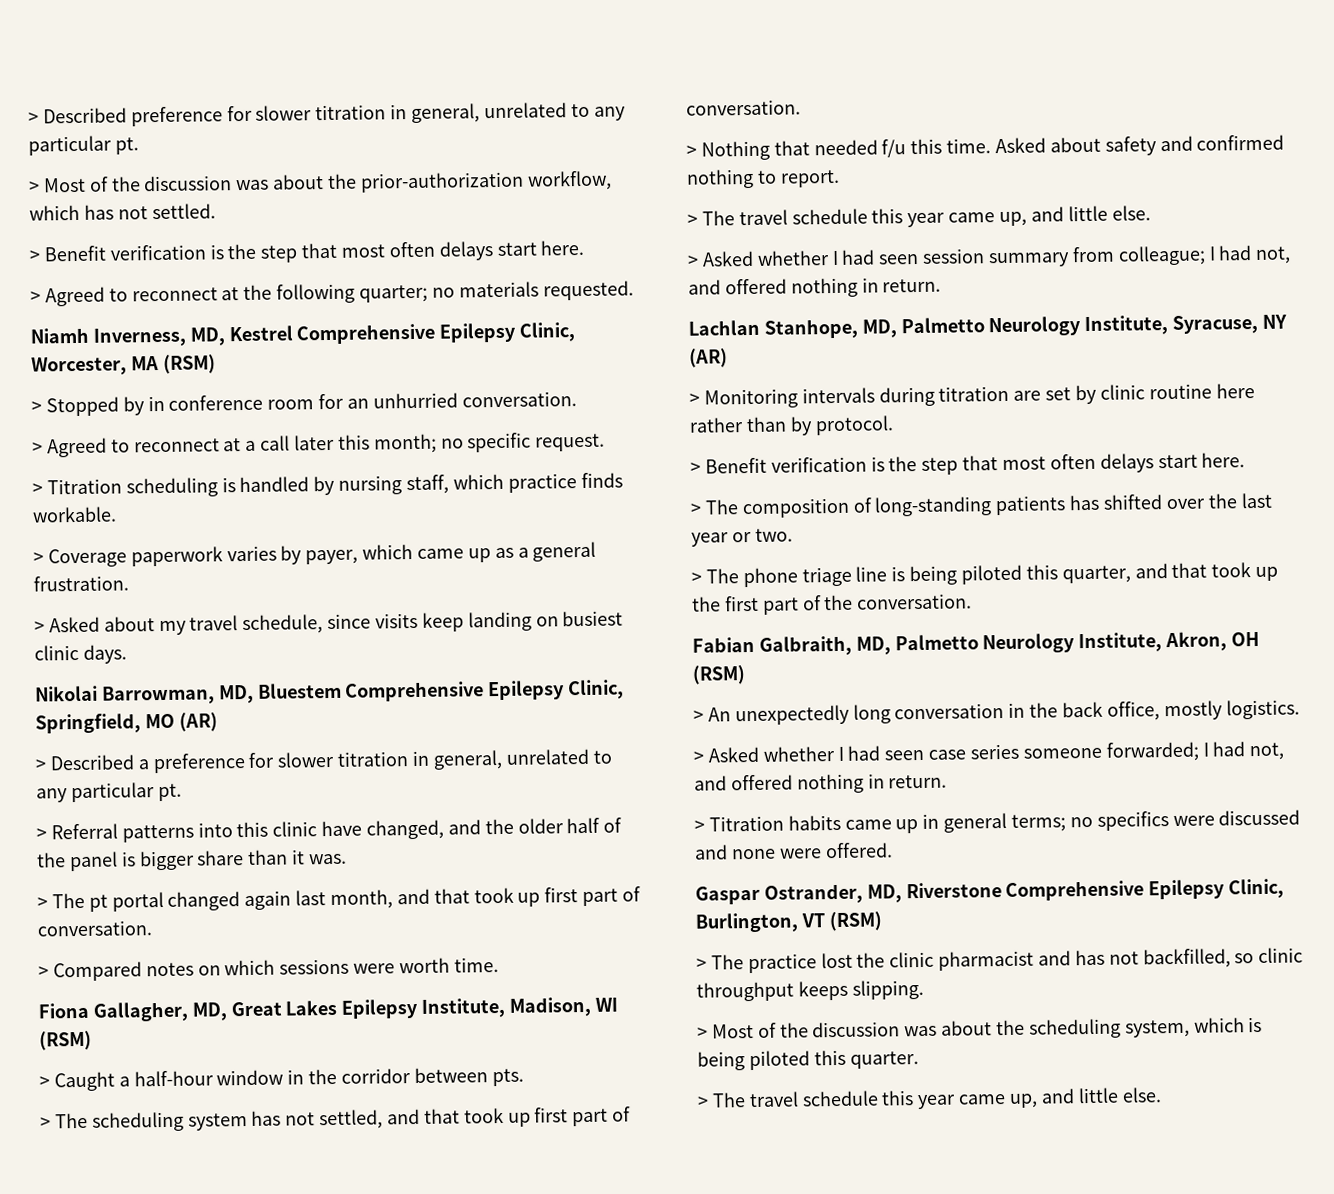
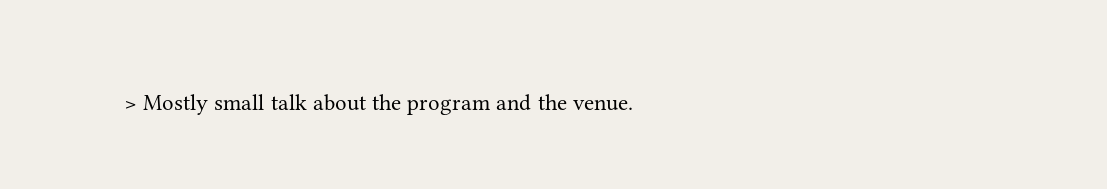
- > Described preference for slower titration in general, unrelated to any particular pt.
- > Most of the discussion was about the prior-authorization workflow, which has not settled.
- > Benefit verification is the step that most often delays start here.
- > Agreed to reconnect at the following quarter; no materials requested.
- Niamh Inverness, MD, Kestrel Comprehensive Epilepsy Clinic, Worcester, MA (RSM)
- > Stopped by in conference room for an unhurried conversation.
- > Agreed to reconnect at a call later this month; no specific request.
- > Titration scheduling is handled by nursing staff, which practice finds workable.
- > Coverage paperwork varies by payer, which came up as a general frustration.
- > Asked about my travel schedule, since visits keep landing on busiest clinic days.
- Nikolai Barrowman, MD, Bluestem Comprehensive Epilepsy Clinic, Springfield, MO (AR)
- > Described a preference for slower titration in general, unrelated to any particular pt.
- > Referral patterns into this clinic have changed, and the older half of the panel is bigger share than it was.
- > The pt portal changed again last month, and that took up first part of conversation.
- > Compared notes on which sessions were worth time.
- Fiona Gallagher, MD, Great Lakes Epilepsy Institute, Madison, WI (RSM)
- > Caught a half-hour window in the corridor between pts.
- > The scheduling system has not settled, and that took up first part of conversation.
- > Nothing that needed f/u this time. Asked about safety and confirmed nothing to report.
- > The travel schedule this year came up, and little else.
- > Asked whether I had seen session summary from colleague; I had not, and offered nothing in return.
- Lachlan Stanhope, MD, Palmetto Neurology Institute, Syracuse, NY (AR)
- > Monitoring intervals during titration are set by clinic routine here rather than by protocol.
- > Benefit verification is the step that most often delays start here.
- > The composition of long-standing patients has shifted over the last year or two.
- > The phone triage line is being piloted this quarter, and that took up the first part of the conversation.
- Fabian Galbraith, MD, Palmetto Neurology Institute, Akron, OH (RSM)
- > An unexpectedly long conversation in the back office, mostly logistics.
- > Asked whether I had seen case series someone forwarded; I had not, and offered nothing in return.
- > Titration habits came up in general terms; no specifics were discussed and none were offered.
- Gaspar Ostrander, MD, Riverstone Comprehensive Epilepsy Clinic, Burlington, VT (RSM)
- > The practice lost the clinic pharmacist and has not backfilled, so clinic throughput keeps slipping.
- > Most of the discussion was about the scheduling system, which is being piloted this quarter.
- > The travel schedule this year came up, and little else.
+ > Mostly small talk about the program and the venue.

